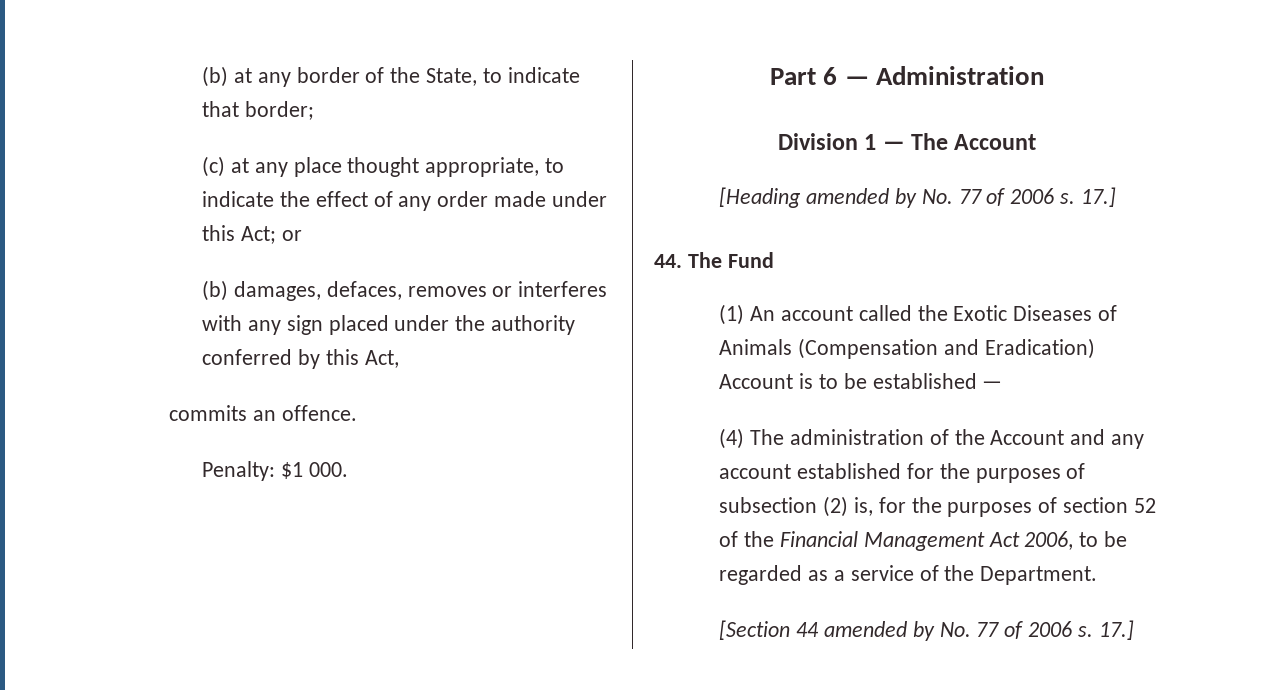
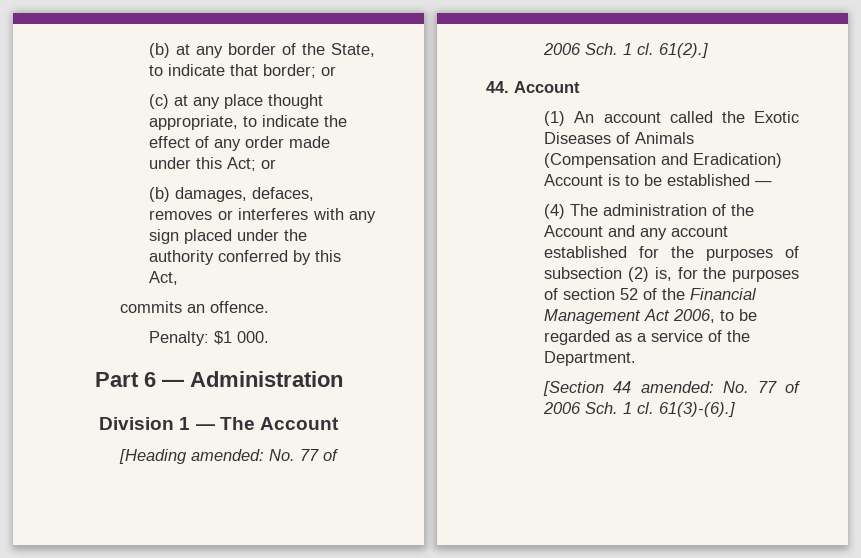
- (b) at any border of the State, to indicate that border;
+ (b) at any border of the State, to indicate that border; or
- [Heading amended by No. 77 of 2006 s. 17.]
+ [Heading amended: No. 77 of 2006 Sch. 1 cl. 61(2).]
- 44. The Fund
+ 44. Account
- [Section 44 amended by No. 77 of 2006 s. 17.]
+ [Section 44 amended: No. 77 of 2006 Sch. 1 cl. 61(3)-(6).]

